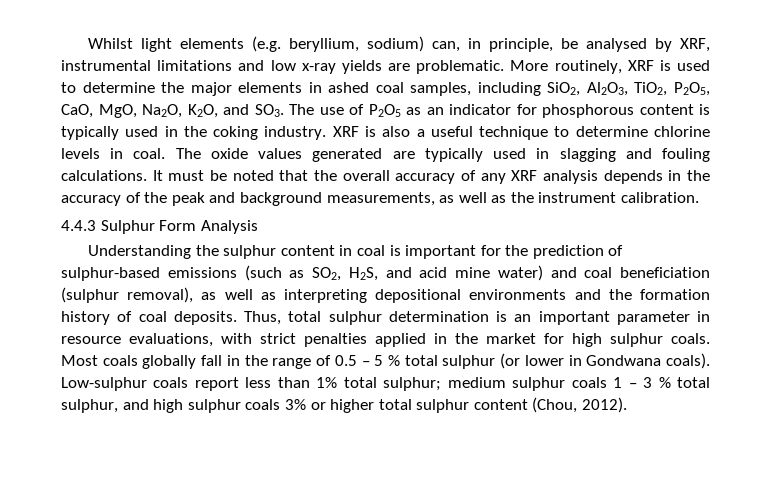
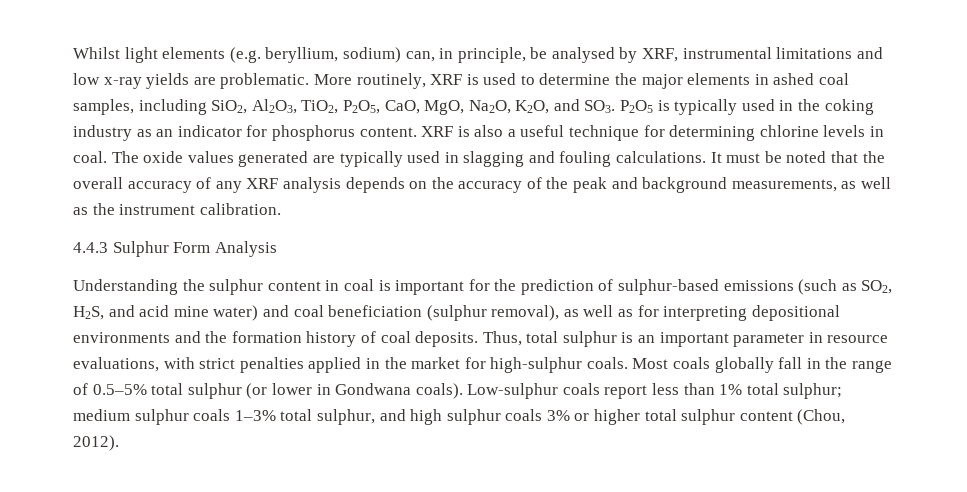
- More routinely, XRF is used to determine the major elements in ashed coal samples, including SiO2, Al2O3, TiO2, P2O5, CaO, MgO, Na2O, K2O, and SO3. The use of P2O5 as an indicator for phosphorous content is typically used in the coking industry.
+ More routinely, XRF is used to determine the major elements in ashed coal samples, including SiO2, Al2O3, TiO2, P2O5, CaO, MgO, Na2O, K2O, and SO3. P2O5 is typically used in the coking industry as an indicator for phosphorus content.
- XRF is also a useful technique to determine chlorine levels in coal.
+ XRF is also a useful technique for determining chlorine levels in coal.
- It must be noted that the overall accuracy of any XRF analysis depends in the accuracy of the peak and background measurements, as well as the instrument calibration.
+ It must be noted that the overall accuracy of any XRF analysis depends on the accuracy of the peak and background measurements, as well as the instrument calibration.
- Understanding the sulphur content in coal is important for the prediction of sulphur-based emissions (such as SO2, H2S, and acid mine water) and coal beneficiation (sulphur removal), as well as interpreting depositional environments and the formation history of coal deposits.
+ Understanding the sulphur content in coal is important for the prediction of sulphur-based emissions (such as SO2, H2S, and acid mine water) and coal beneficiation (sulphur removal), as well as for interpreting depositional environments and the formation history of coal deposits.
- Thus, total sulphur determination is an important parameter in resource evaluations, with strict penalties applied in the market for high sulphur coals.
+ Thus, total sulphur is an important parameter in resource evaluations, with strict penalties applied in the market for high-sulphur coals.
- Most coals globally fall in the range of 0.5 – 5 % total sulphur (or lower in Gondwana coals).
+ Most coals globally fall in the range of 0.5–5% total sulphur (or lower in Gondwana coals).
- Low-sulphur coals report less than 1% total sulphur; medium sulphur coals 1 – 3 % total sulphur, and high sulphur coals 3% or higher total sulphur content (Chou, 2012).
+ Low-sulphur coals report less than 1% total sulphur; medium sulphur coals 1–3% total sulphur, and high sulphur coals 3% or higher total sulphur content (Chou, 2012).

